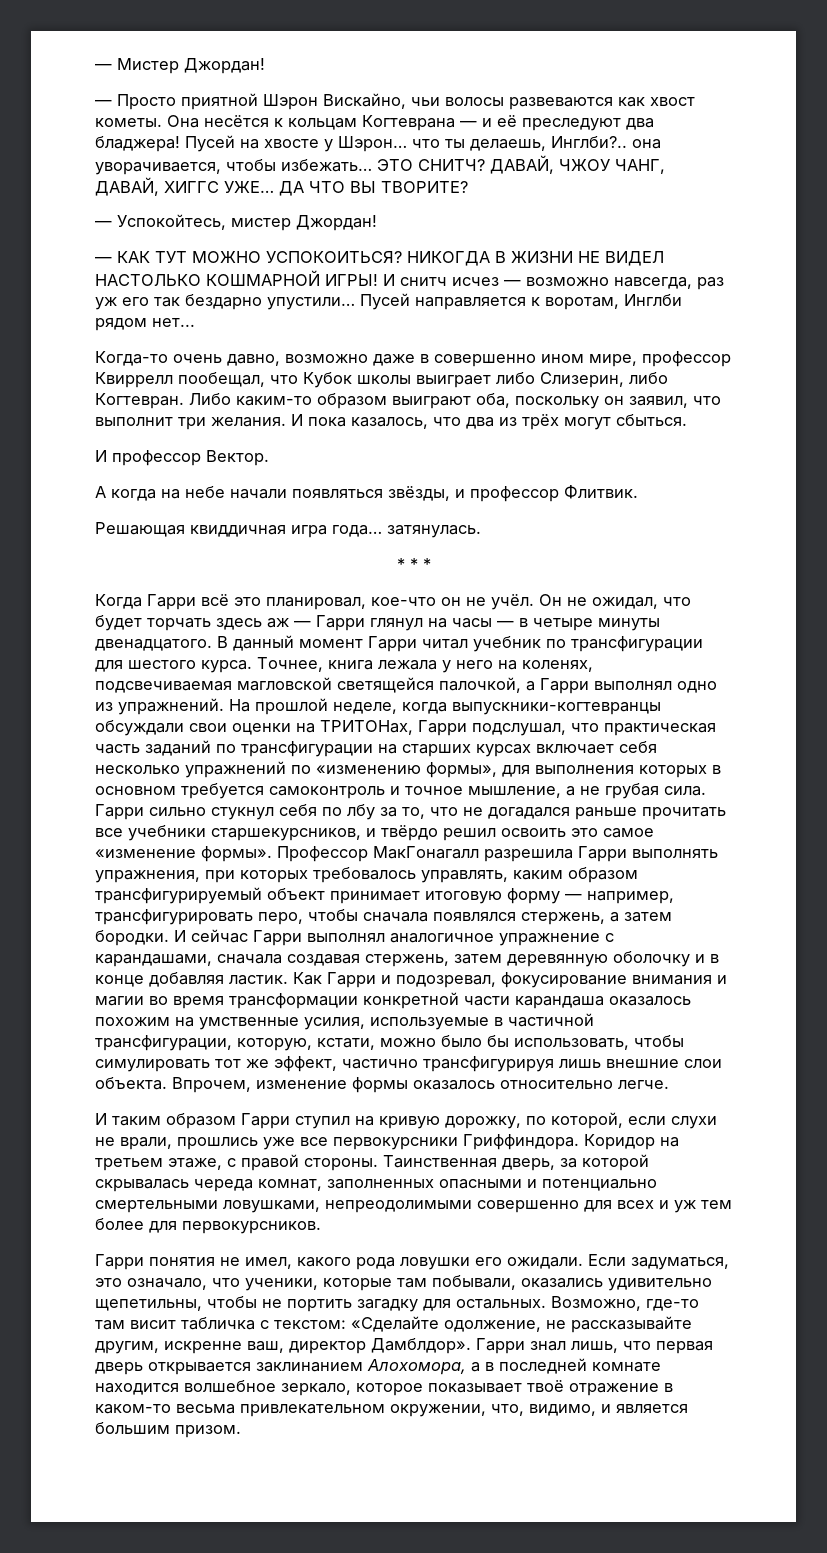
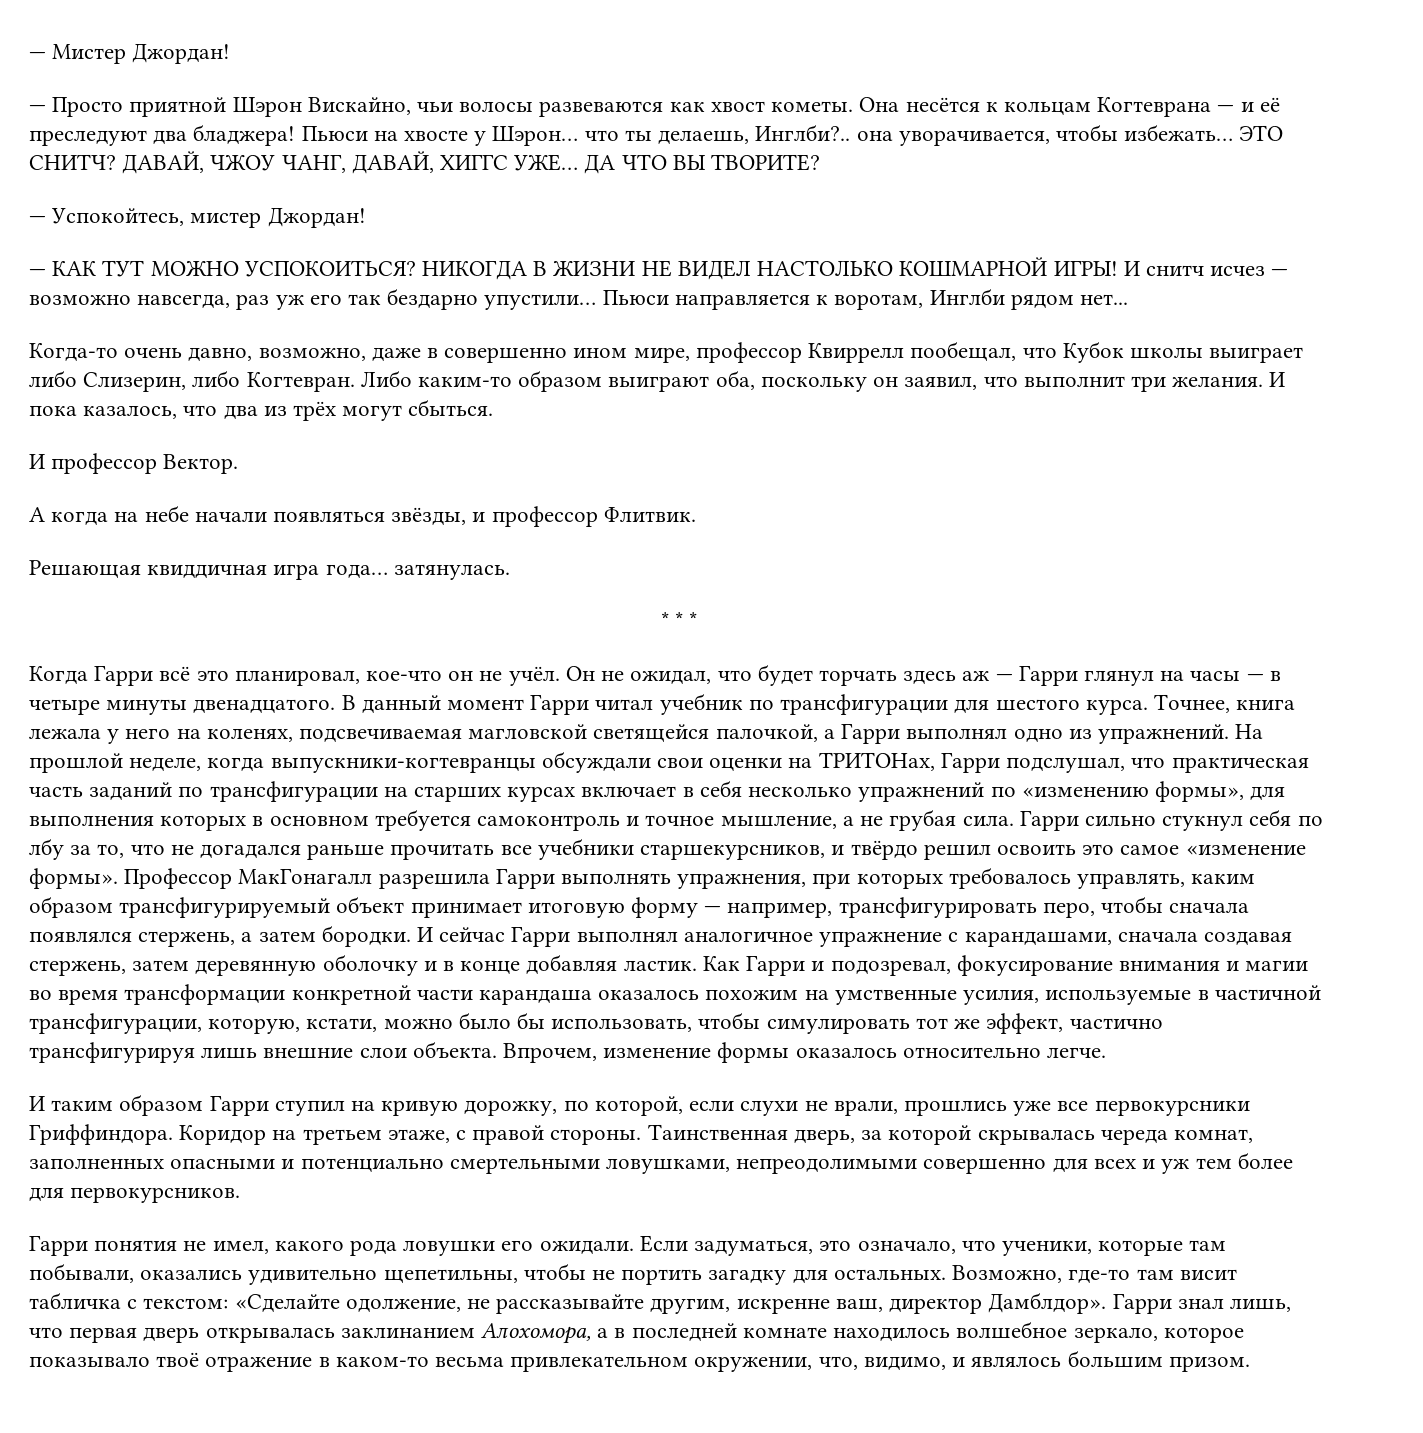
- Пусей на хвосте у Шэрон… что ты делаешь, Инглби?.. она уворачивается, чтобы избежать…
+ Пьюси на хвосте у Шэрон… что ты делаешь, Инглби?.. она уворачивается, чтобы избежать…
- Пусей направляется к воротам, Инглби рядом нет...
+ Пьюси направляется к воротам, Инглби рядом нет...
- Когда-то очень давно, возможно даже в совершенно ином мире, профессор Квиррелл пообещал, что Кубок школы выиграет либо Слизерин, либо Когтевран.
+ Когда-то очень давно, возможно, даже в совершенно ином мире, профессор Квиррелл пообещал, что Кубок школы выиграет либо Слизерин, либо Когтевран.
- На прошлой неделе, когда выпускники-когтевранцы обсуждали свои оценки на ТРИТОНах, Гарри подслушал, что практическая часть заданий по трансфигурации на старших курсах включает себя несколько упражнений по «изменению формы», для выполнения которых в основном требуется самоконтроль и точное мышление, а не грубая сила.
+ На прошлой неделе, когда выпускники-когтевранцы обсуждали свои оценки на ТРИТОНах, Гарри подслушал, что практическая часть заданий по трансфигурации на старших курсах включает в себя несколько упражнений по «изменению формы», для выполнения которых в основном требуется самоконтроль и точное мышление, а не грубая сила.
- Гарри знал лишь, что первая дверь открывается заклинанием Алохомора, а в последней комнате находится волшебное зеркало, которое показывает твоё отражение в каком-то весьма привлекательном окружении, что, видимо, и является большим призом.
+ Гарри знал лишь, что первая дверь открывалась заклинанием Алохомора, а в последней комнате находилось волшебное зеркало, которое показывало твоё отражение в каком-то весьма привлекательном окружении, что, видимо, и являлось большим призом.

